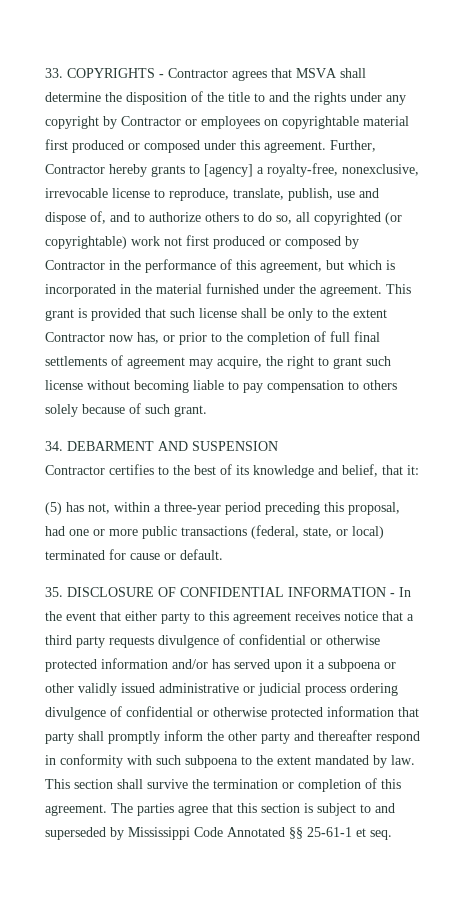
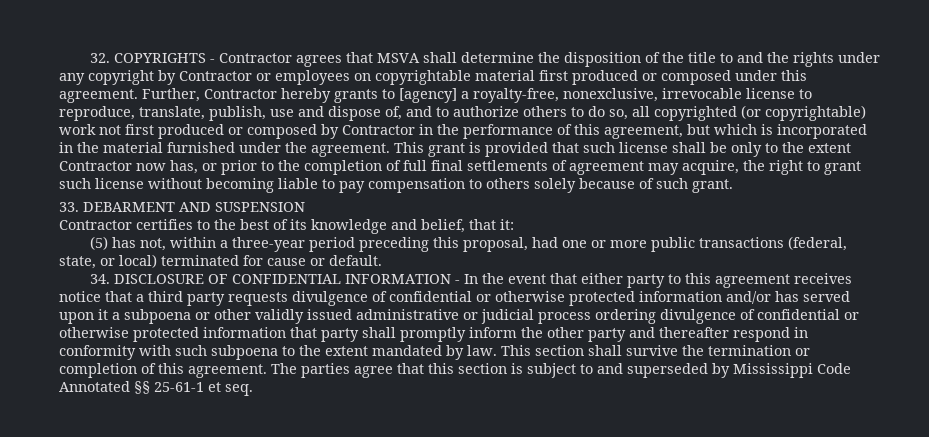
- 33. COPYRIGHTS - Contractor agrees that MSVA shall determine the disposition of the title to and the rights under any copyright by Contractor or employees on copyrightable material first produced or composed under this agreement.
+ 32. COPYRIGHTS - Contractor agrees that MSVA shall determine the disposition of the title to and the rights under any copyright by Contractor or employees on copyrightable material first produced or composed under this agreement.
- 34. DEBARMENT AND SUSPENSION
+ 33. DEBARMENT AND SUSPENSION
- 35. DISCLOSURE OF CONFIDENTIAL INFORMATION - In the event that either party to this agreement receives notice that a third party requests divulgence of confidential or otherwise protected information and/or has served upon it a subpoena or other validly issued administrative or judicial process ordering divulgence of confidential or otherwise protected information that party shall promptly inform the other party and thereafter respond in conformity with such subpoena to the extent mandated by law.
+ 34. DISCLOSURE OF CONFIDENTIAL INFORMATION - In the event that either party to this agreement receives notice that a third party requests divulgence of confidential or otherwise protected information and/or has served upon it a subpoena or other validly issued administrative or judicial process ordering divulgence of confidential or otherwise protected information that party shall promptly inform the other party and thereafter respond in conformity with such subpoena to the extent mandated by law.

